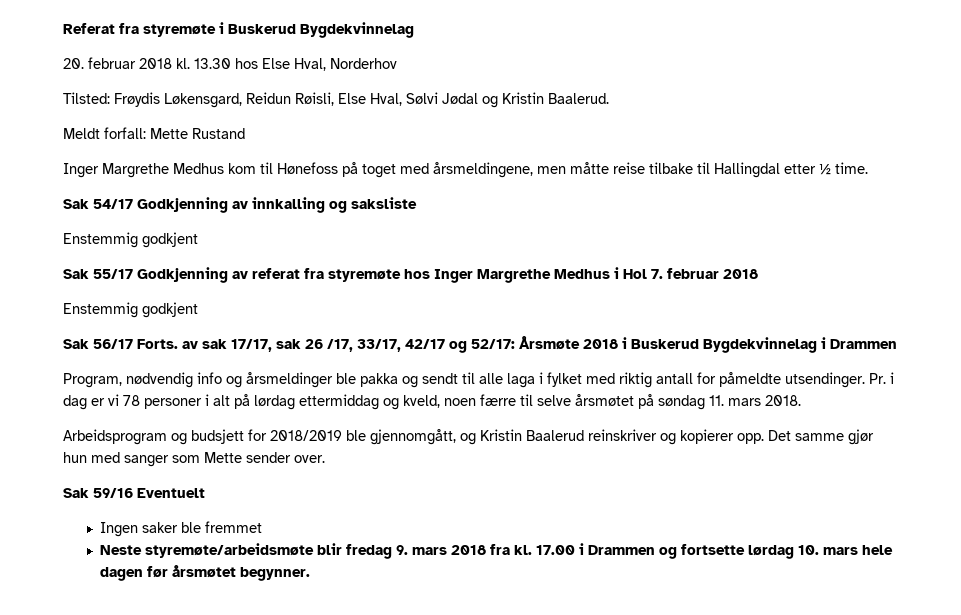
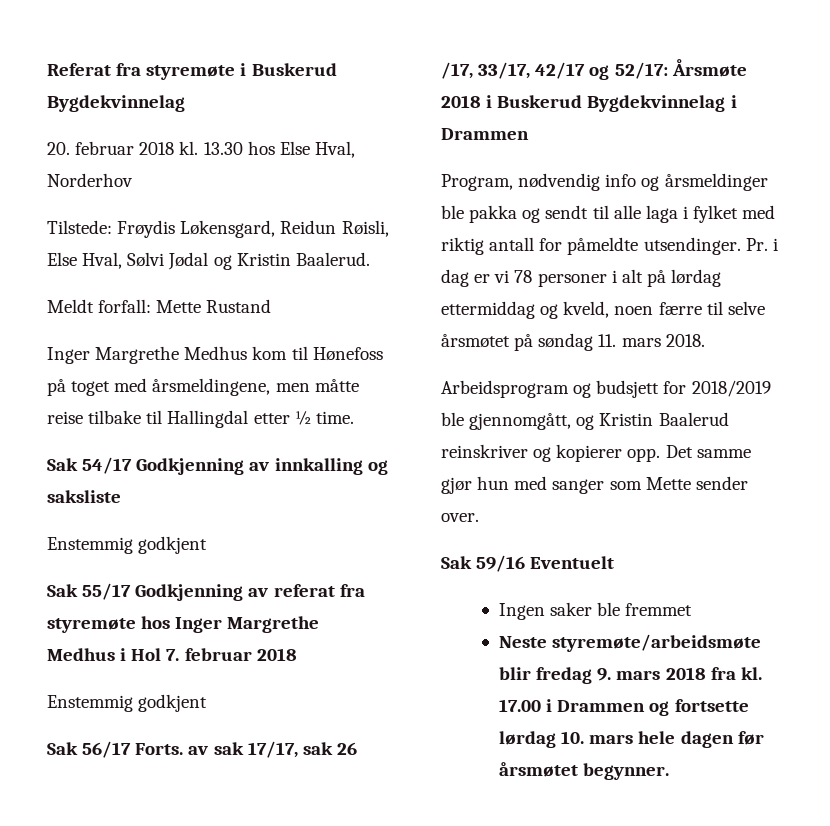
- Tilsted: Frøydis Løkensgard, Reidun Røisli, Else Hval, Sølvi Jødal og Kristin Baalerud.
+ Tilstede: Frøydis Løkensgard, Reidun Røisli, Else Hval, Sølvi Jødal og Kristin Baalerud.

